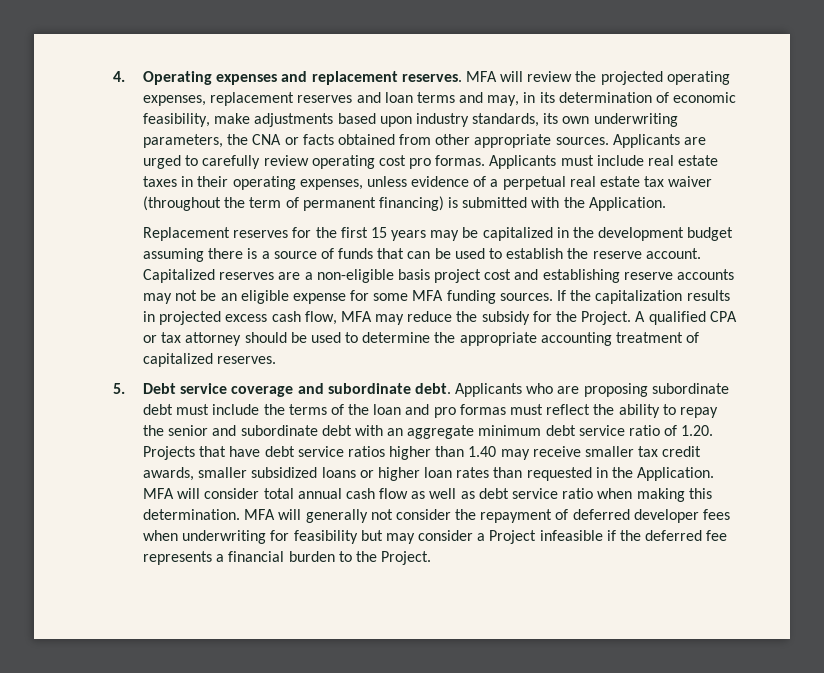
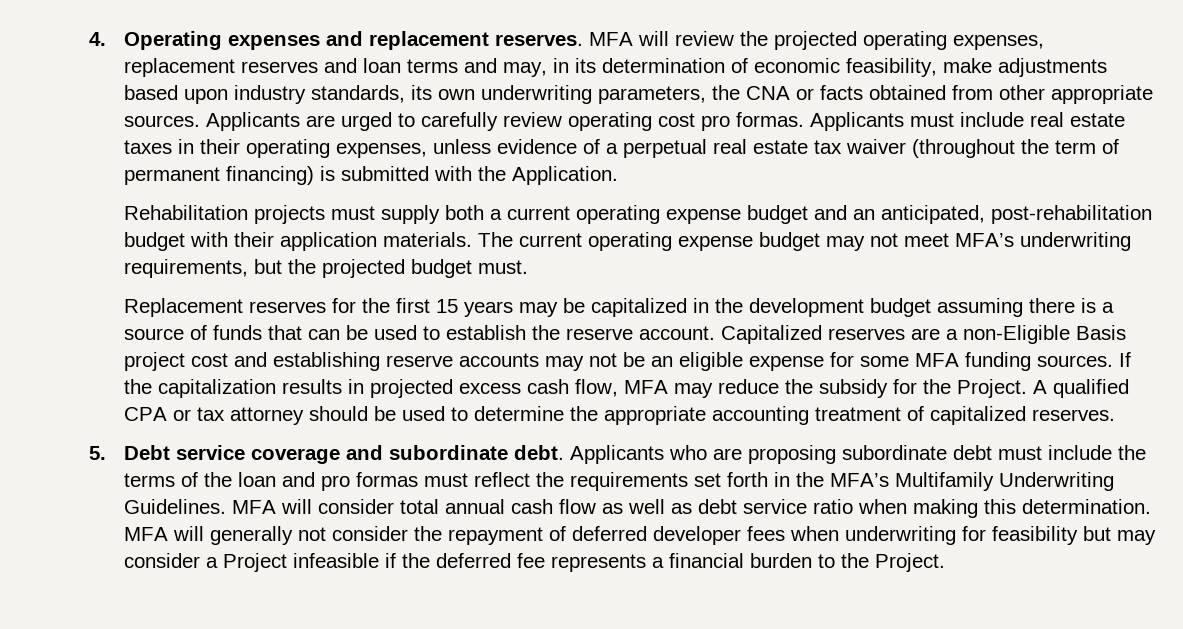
+ Rehabilitation projects must supply both a current operating expense budget and an anticipated, post-rehabilitation budget with their application materials. The current operating expense budget may not meet MFA’s underwriting requirements, but the projected budget must.
- Capitalized reserves are a non-eligible basis project cost and establishing reserve accounts may not be an eligible expense for some MFA funding sources.
+ Capitalized reserves are a non-Eligible Basis project cost and establishing reserve accounts may not be an eligible expense for some MFA funding sources.
- Applicants who are proposing subordinate debt must include the terms of the loan and pro formas must reflect the ability to repay the senior and subordinate debt with an aggregate minimum debt service ratio of 1.20. Projects that have debt service ratios higher than 1.40 may receive smaller tax credit awards, smaller subsidized loans or higher loan rates than requested in the Application.
+ Applicants who are proposing subordinate debt must include the terms of the loan and pro formas must reflect the requirements set forth in the MFA’s Multifamily Underwriting Guidelines.

